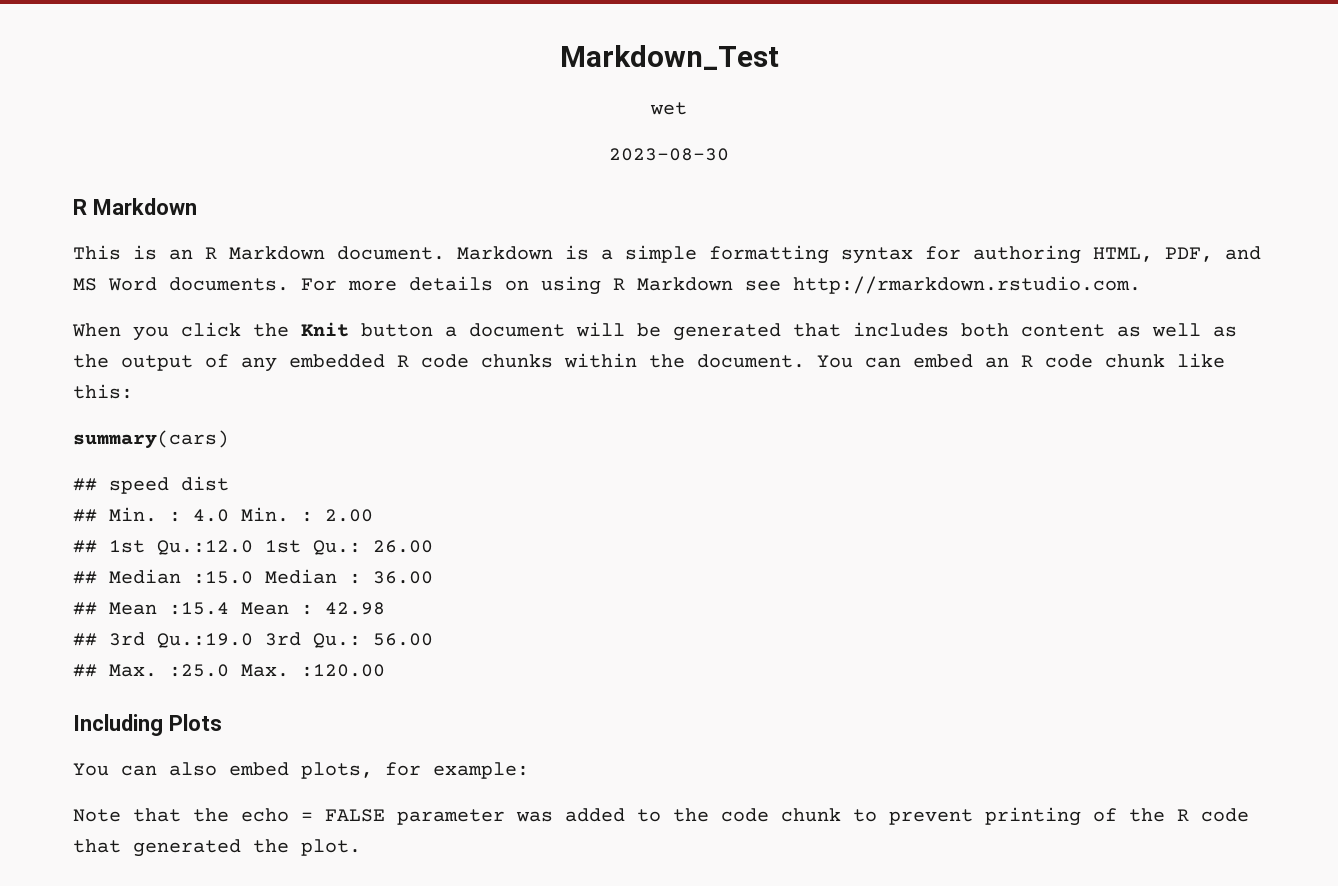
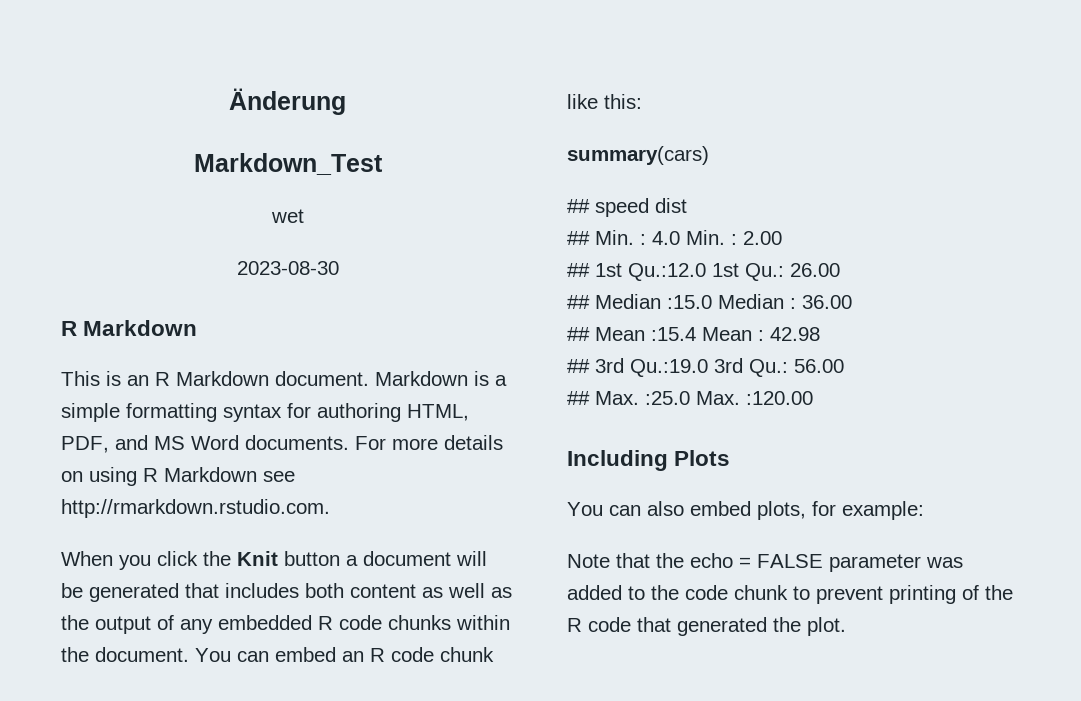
+ Änderung

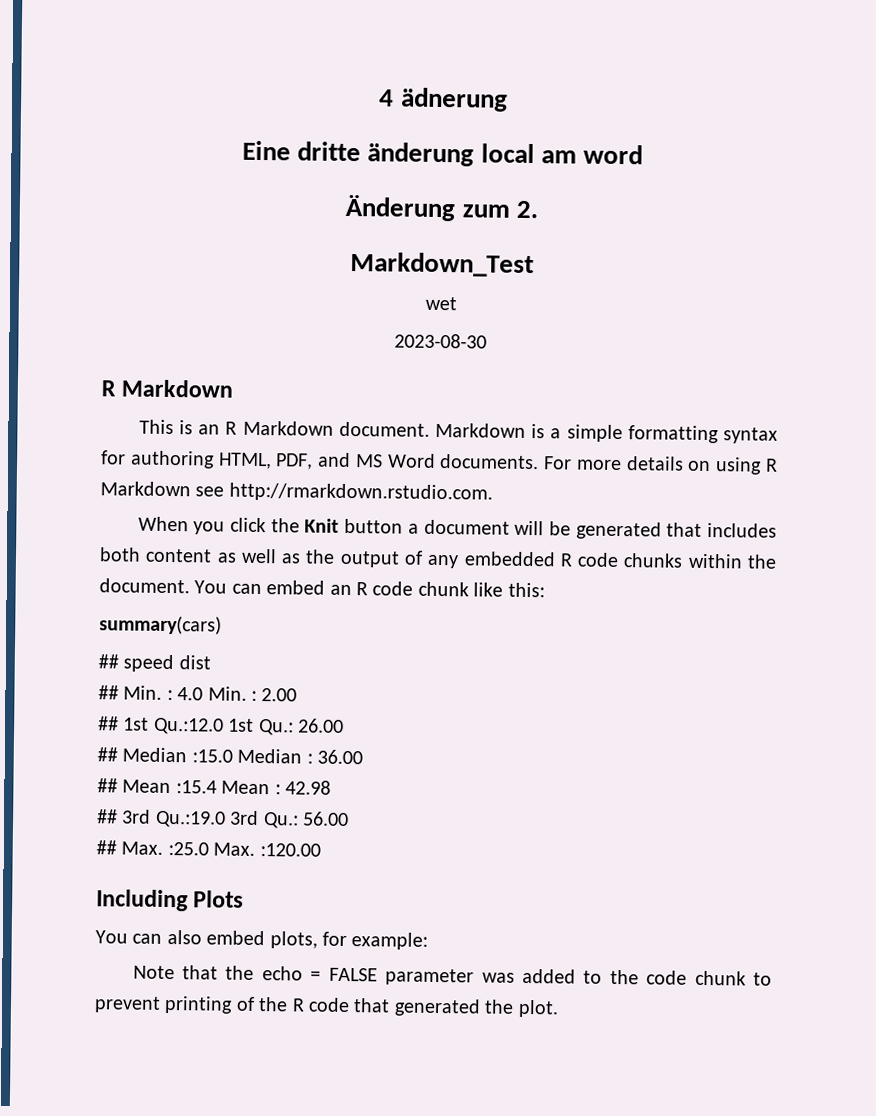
+ 4 ädnerung
+ Eine dritte änderung local am word
- Änderung
+ Änderung zum 2.

